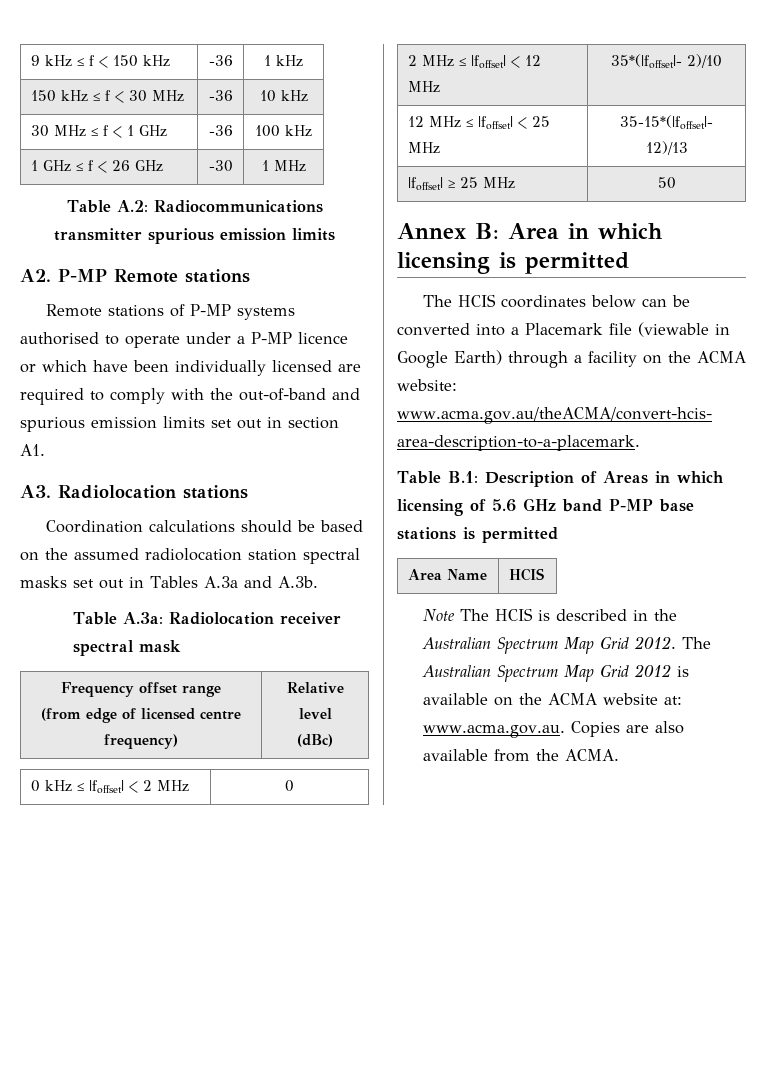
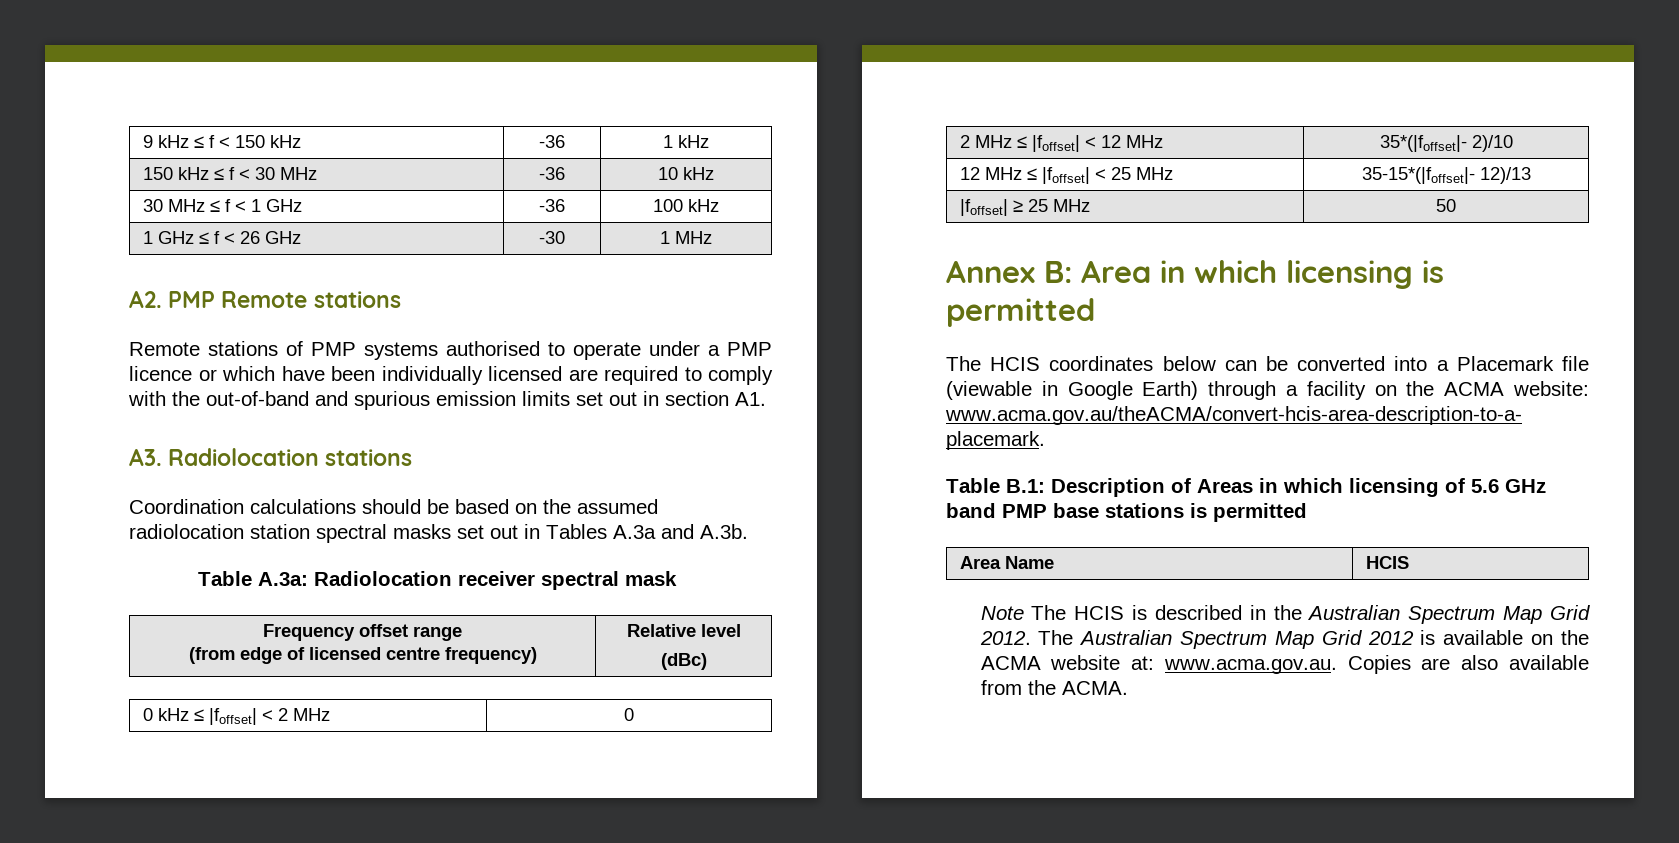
- Table A.2: Radiocommunications transmitter spurious emission limits
- A2. P-MP Remote stations
+ A2. PMP Remote stations
- Remote stations of P-MP systems authorised to operate under a P-MP licence or which have been individually licensed are required to comply with the out-of-band and spurious emission limits set out in section A1.
+ Remote stations of PMP systems authorised to operate under a PMP licence or which have been individually licensed are required to comply with the out-of-band and spurious emission limits set out in section A1.
- Table B.1: Description of Areas in which licensing of 5.6 GHz band P-MP base stations is permitted
+ Table B.1: Description of Areas in which licensing of 5.6 GHz band PMP base stations is permitted

